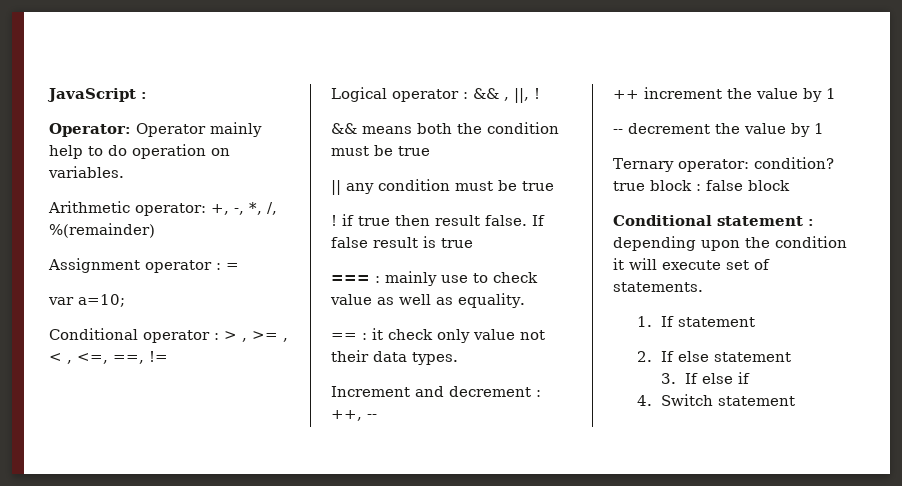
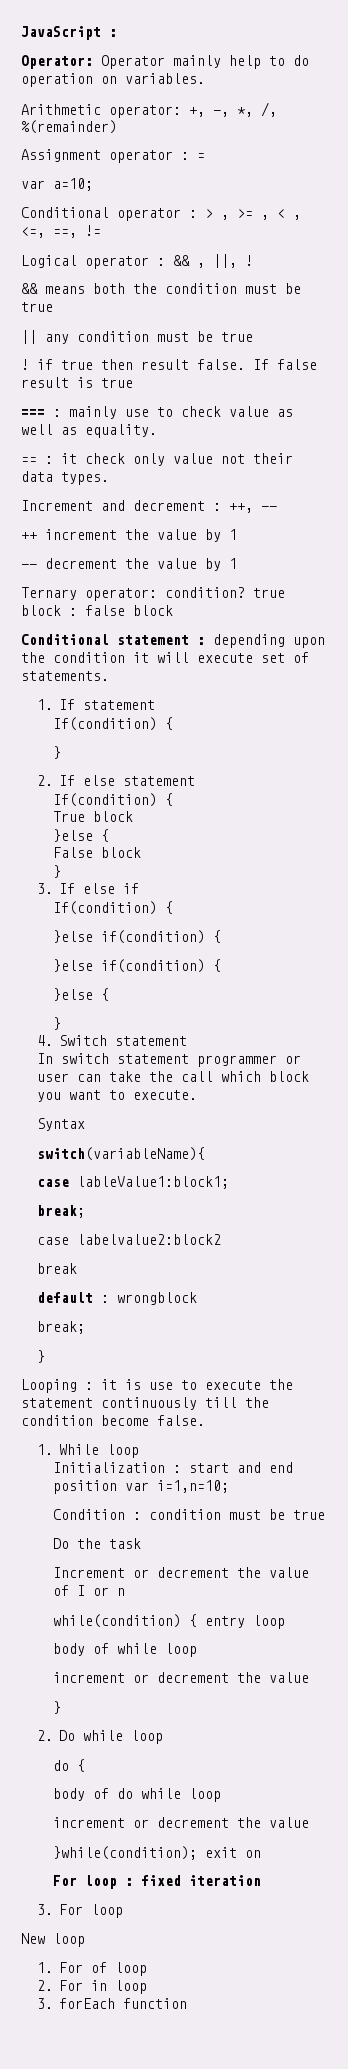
  1. If statement
+ If(condition) {
+ }
  2. If else statement
+ If(condition) {
+ True block
+ }else {
+ False block
+ }
  3. If else if
+ If(condition) {
+ }else if(condition) {
+ }else if(condition) {
+ }else {
+ }
  4. Switch statement
+ In switch statement programmer or user can take the call which block you want to execute.
+ Syntax
+ switch(variableName){
+ case lableValue1:block1;
+ break;
+ case labelvalue2:block2
+ break
+ default : wrongblock
+ break;
+ }
+ Looping : it is use to execute the statement continuously till the condition become false.
+ 1. While loop
+ Initialization : start and end position var i=1,n=10;
+ Condition : condition must be true
+ Do the task
+ Increment or decrement the value of I or n
+ while(condition) { entry loop
+ body of while loop
+ increment or decrement the value
+ }
+ 2. Do while loop
+ do {
+ body of do while loop
+ increment or decrement the value
+ }while(condition); exit on
+ For loop : fixed iteration
+ 3. For loop
+ New loop
+ 1. For of loop
+ 2. For in loop
+ 3. forEach function

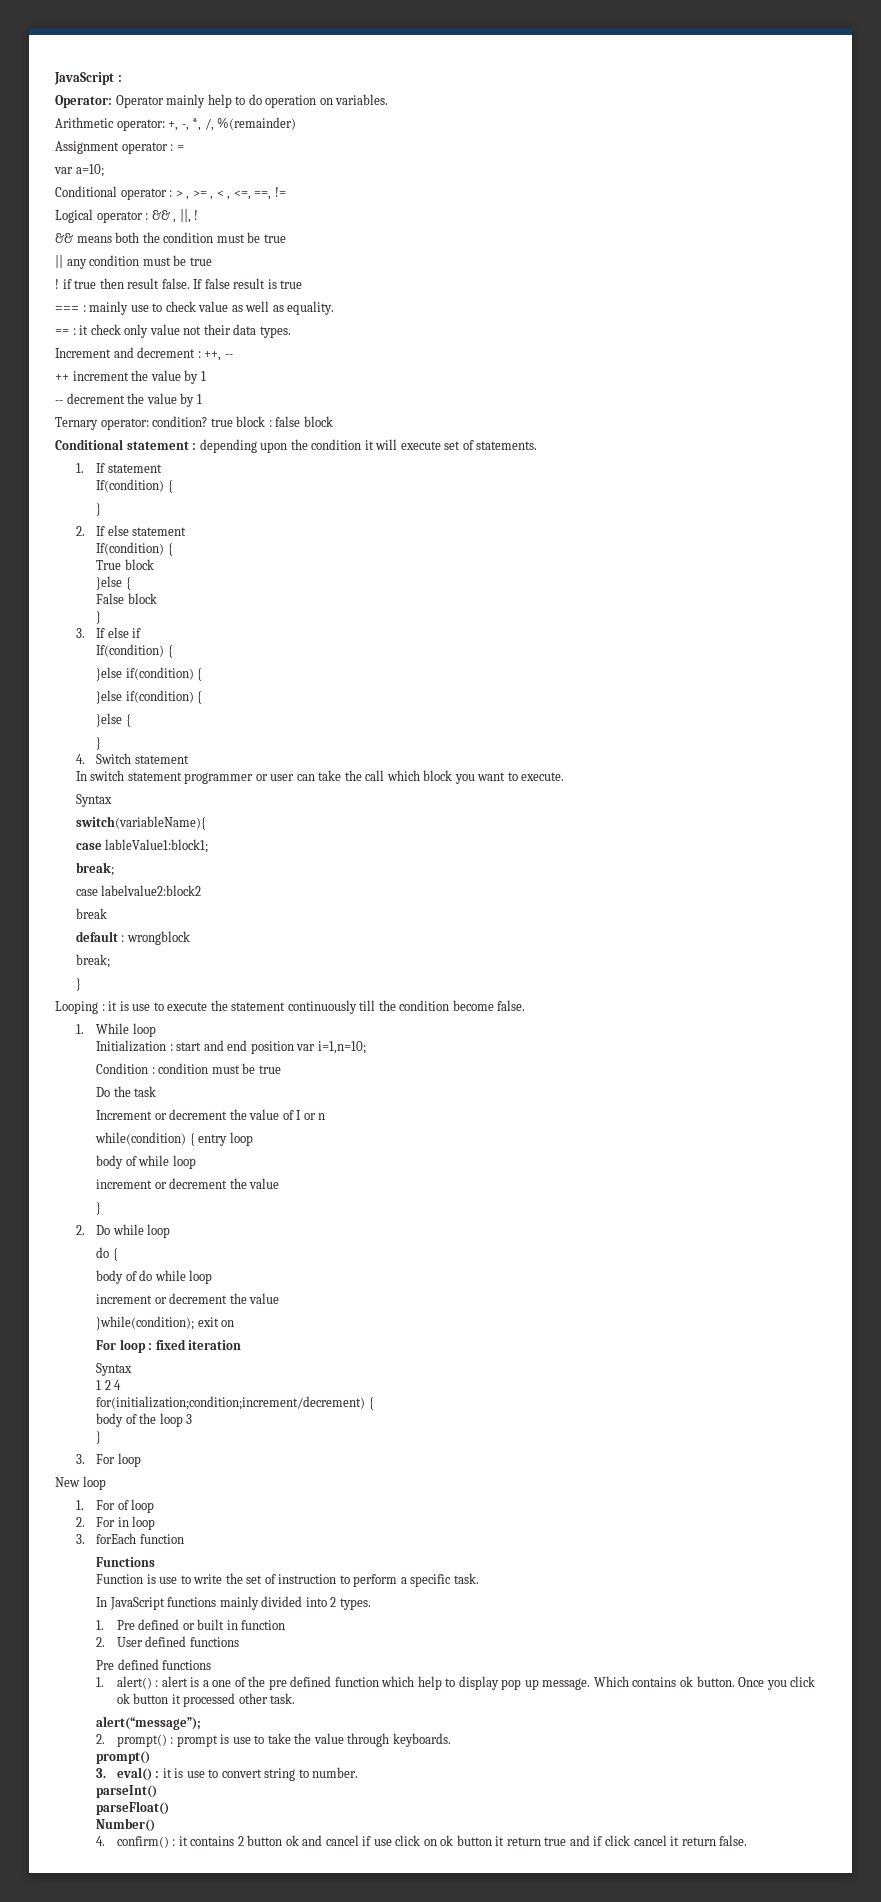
  For loop : fixed iteration
+ Syntax
+ 1 2 4
+ for(initialization;condition;increment/decrement) {
+ body of the loop 3
+ }
+ Functions
+ Function is use to write the set of instruction to perform a specific task.
+ In JavaScript functions mainly divided into 2 types.
+ 1. Pre defined or built in function
+ 2. User defined functions
+ Pre defined functions
+ 1. alert() : alert is a one of the pre defined function which help to display pop up message. Which contains ok button. Once you click ok button it processed other task.
+ alert(“message”);
+ 2. prompt() : prompt is use to take the value through keyboards.
+ prompt()
+ 3. eval() : it is use to convert string to number.
+ parseInt()
+ parseFloat()
+ Number()
+ 4. confirm() : it contains 2 button ok and cancel if use click on ok button it return true and if click cancel it return false.

